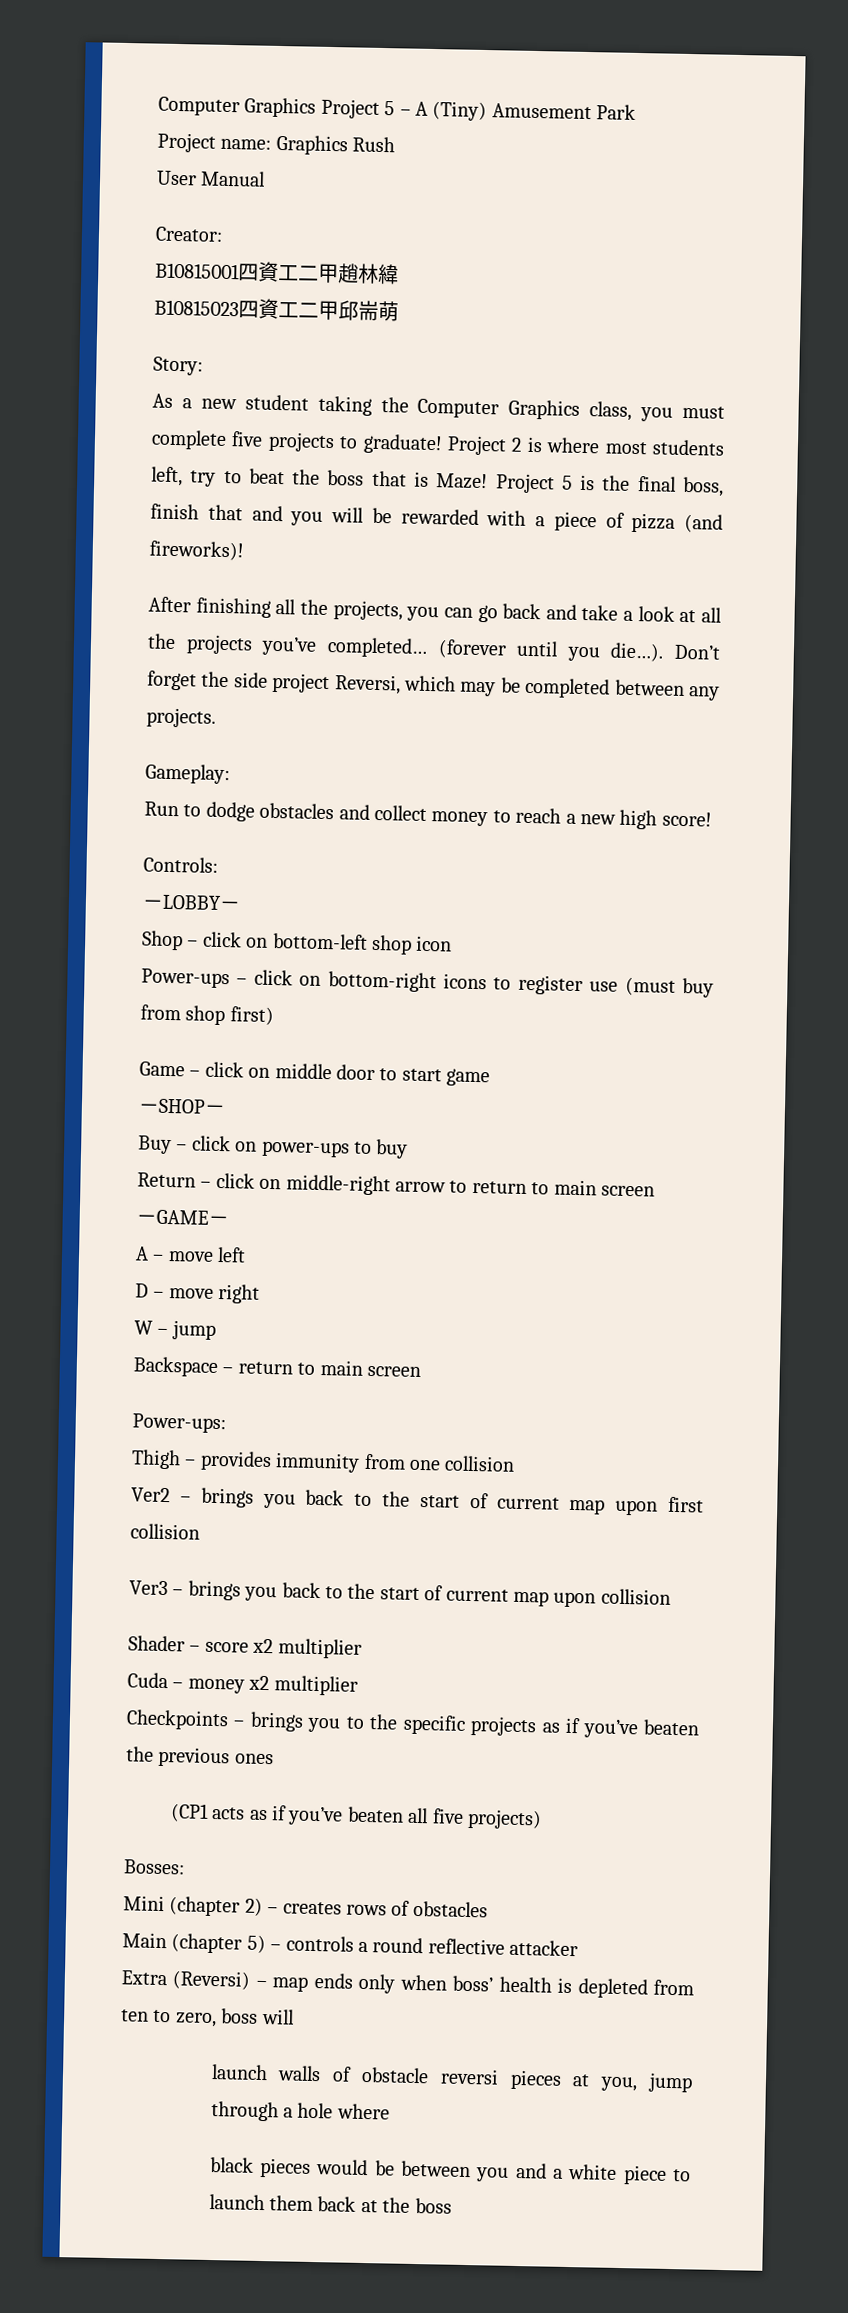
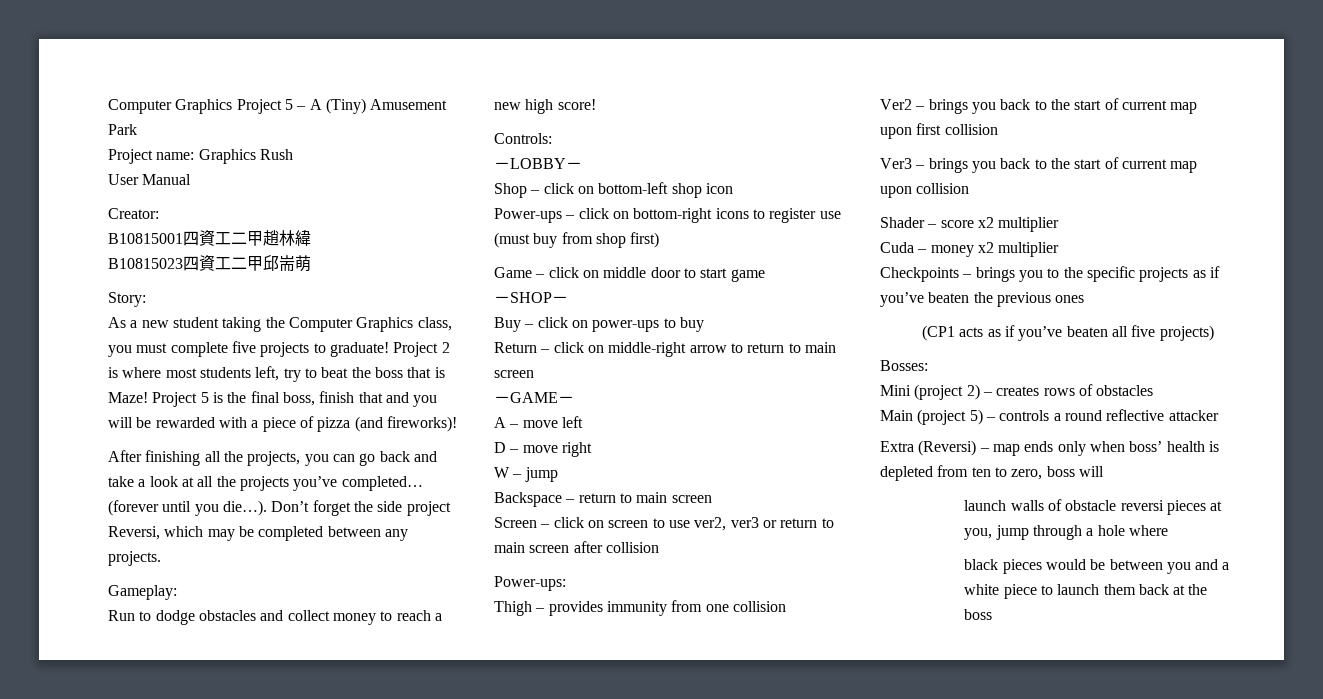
+ Screen – click on screen to use ver2, ver3 or return to main screen after collision
- Mini (chapter 2) – creates rows of obstacles
+ Mini (project 2) – creates rows of obstacles
- Main (chapter 5) – controls a round reflective attacker
+ Main (project 5) – controls a round reflective attacker

